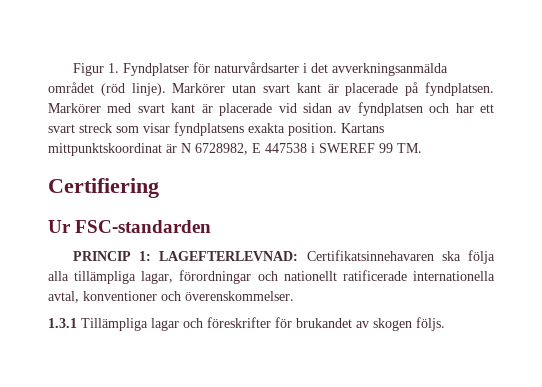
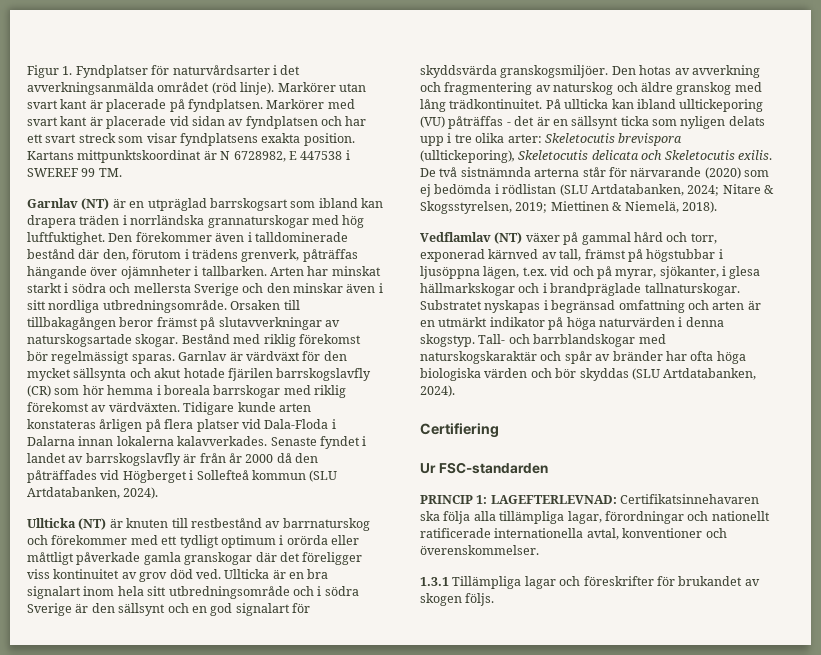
+ Garnlav (NT) är en utpräglad barrskogsart som ibland kan drapera träden i norrländska grannaturskogar med hög luftfuktighet. Den förekommer även i talldominerade bestånd där den, förutom i trädens grenverk, påträffas hängande över ojämnheter i tallbarken. Arten har minskat starkt i södra och mellersta Sverige och den minskar även i sitt nordliga utbredningsområde. Orsaken till tillbakagången beror främst på slutavverkningar av naturskogsartade skogar. Bestånd med riklig förekomst bör regelmässigt sparas. Garnlav är värdväxt för den mycket sällsynta och akut hotade fjärilen barrskogslavfly (CR) som hör hemma i boreala barrskogar med riklig förekomst av värdväxten. Tidigare kunde arten konstateras årligen på flera platser vid Dala-Floda i Dalarna innan lokalerna kalavverkades. Senaste fyndet i landet av barrskogslavfly är från år 2000 då den påträffades vid Högberget i Sollefteå kommun (SLU Artdatabanken, 2024).
+ Ullticka (NT) är knuten till restbestånd av barrnaturskog och förekommer med ett tydligt optimum i orörda eller måttligt påverkade gamla granskogar där det föreligger viss kontinuitet av grov död ved. Ullticka är en bra signalart inom hela sitt utbredningsområde och i södra Sverige är den sällsynt och en god signalart för skyddsvärda granskogsmiljöer. Den hotas av avverkning och fragmentering av naturskog och äldre granskog med lång trädkontinuitet. På ullticka kan ibland ulltickeporing (VU) påträffas - det är en sällsynt ticka som nyligen delats upp i tre olika arter: Skeletocutis brevispora (ulltickeporing), Skeletocutis delicata och Skeletocutis exilis. De två sistnämnda arterna står för närvarande (2020) som ej bedömda i rödlistan (SLU Artdatabanken, 2024; Nitare & Skogsstyrelsen, 2019; Miettinen & Niemelä, 2018).
+ Vedflamlav (NT) växer på gammal hård och torr, exponerad kärnved av tall, främst på högstubbar i ljusöppna lägen, t.ex. vid och på myrar, sjökanter, i glesa hällmarkskogar och i brandpräglade tallnaturskogar. Substratet nyskapas i begränsad omfattning och arten är en utmärkt indikator på höga naturvärden i denna skogstyp. Tall- och barrblandskogar med naturskogskaraktär och spår av bränder har ofta höga biologiska värden och bör skyddas (SLU Artdatabanken, 2024).

